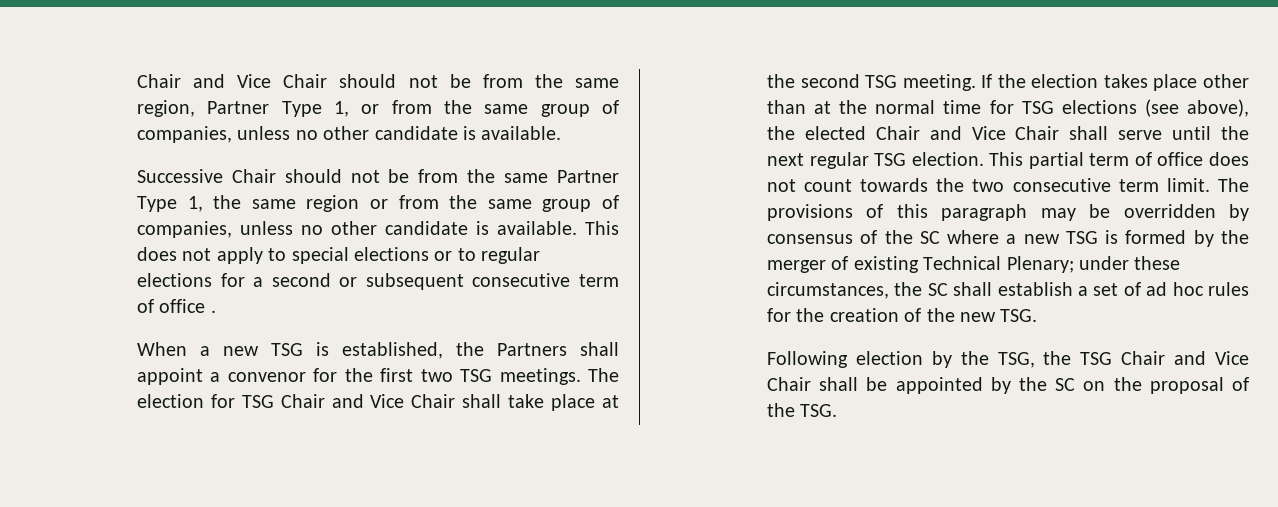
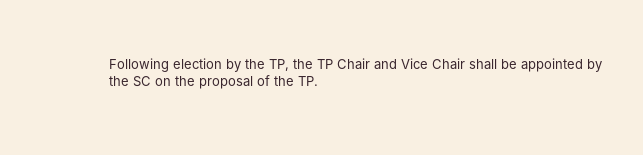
- Chair and Vice Chair should not be from the same region, Partner Type 1, or from the same group of companies, unless no other candidate is available.
- Successive Chair should not be from the same Partner Type 1, the same region or from the same group of companies, unless no other candidate is available. This does not apply to special elections or to regular elections for a second or subsequent consecutive term of office .
- When a new TSG is established, the Partners shall appoint a convenor for the first two TSG meetings. The election for TSG Chair and Vice Chair shall take place at the second TSG meeting. If the election takes place other than at the normal time for TSG elections (see above), the elected Chair and Vice Chair shall serve until the next regular TSG election. This partial term of office does not count towards the two consecutive term limit. The provisions of this paragraph may be overridden by consensus of the SC where a new TSG is formed by the merger of existing Technical Plenary; under these circumstances, the SC shall establish a set of ad hoc rules for the creation of the new TSG.
- Following election by the TSG, the TSG Chair and Vice Chair shall be appointed by the SC on the proposal of the TSG.
+ Following election by the TP, the TP Chair and Vice Chair shall be appointed by the SC on the proposal of the TP.

